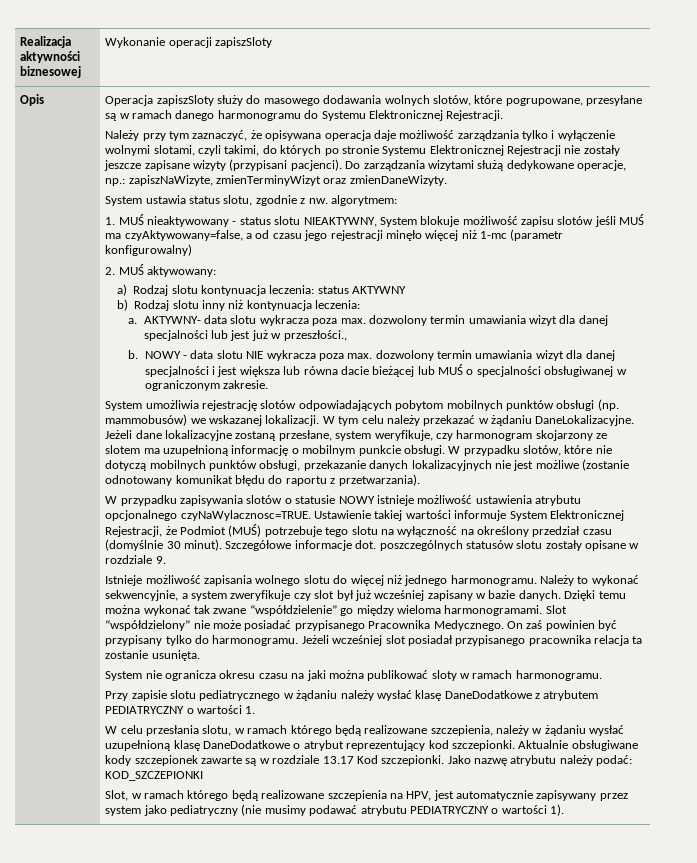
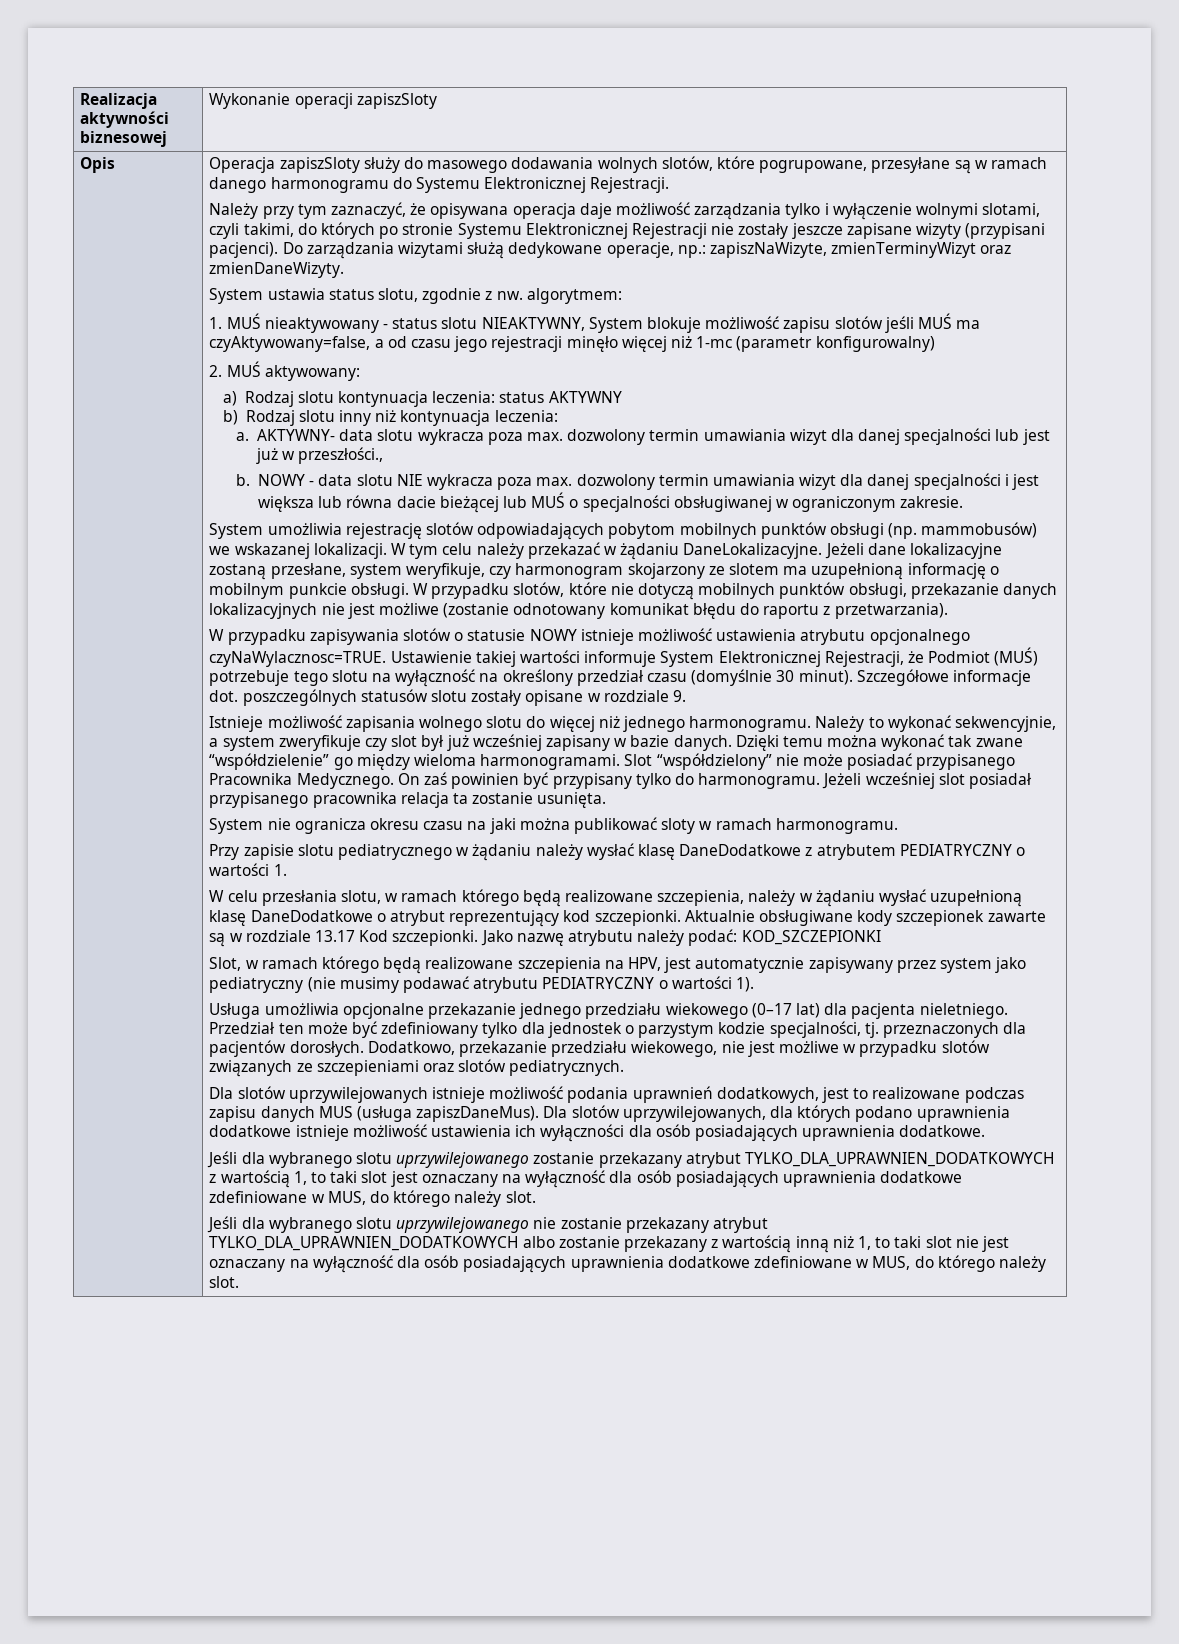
+ Usługa umożliwia opcjonalne przekazanie jednego przedziału wiekowego (0–17 lat) dla pacjenta nieletniego. Przedział ten może być zdefiniowany tylko dla jednostek o parzystym kodzie specjalności, tj. przeznaczonych dla pacjentów dorosłych. Dodatkowo, przekazanie przedziału wiekowego, nie jest możliwe w przypadku slotów związanych ze szczepieniami oraz slotów pediatrycznych.
+ Dla slotów uprzywilejowanych istnieje możliwość podania uprawnień dodatkowych, jest to realizowane podczas zapisu danych MUS (usługa zapiszDaneMus). Dla slotów uprzywilejowanych, dla których podano uprawnienia dodatkowe istnieje możliwość ustawienia ich wyłączności dla osób posiadających uprawnienia dodatkowe.
+ Jeśli dla wybranego slotu uprzywilejowanego zostanie przekazany atrybut TYLKO_DLA_UPRAWNIEN_DODATKOWYCH z wartością 1, to taki slot jest oznaczany na wyłączność dla osób posiadających uprawnienia dodatkowe zdefiniowane w MUS, do którego należy slot.
+ Jeśli dla wybranego slotu uprzywilejowanego nie zostanie przekazany atrybut TYLKO_DLA_UPRAWNIEN_DODATKOWYCH albo zostanie przekazany z wartością inną niż 1, to taki slot nie jest oznaczany na wyłączność dla osób posiadających uprawnienia dodatkowe zdefiniowane w MUS, do którego należy slot.

